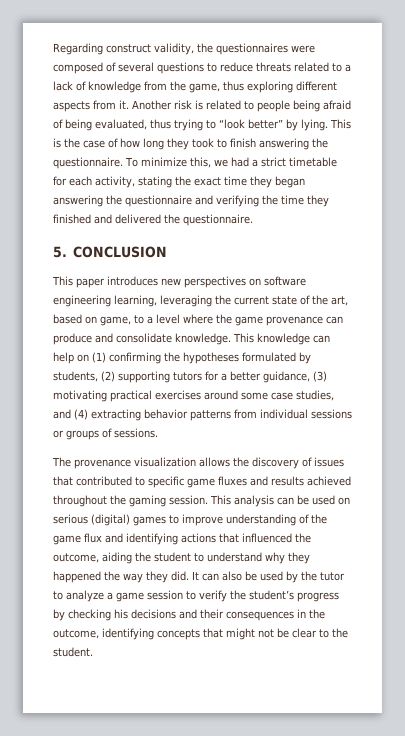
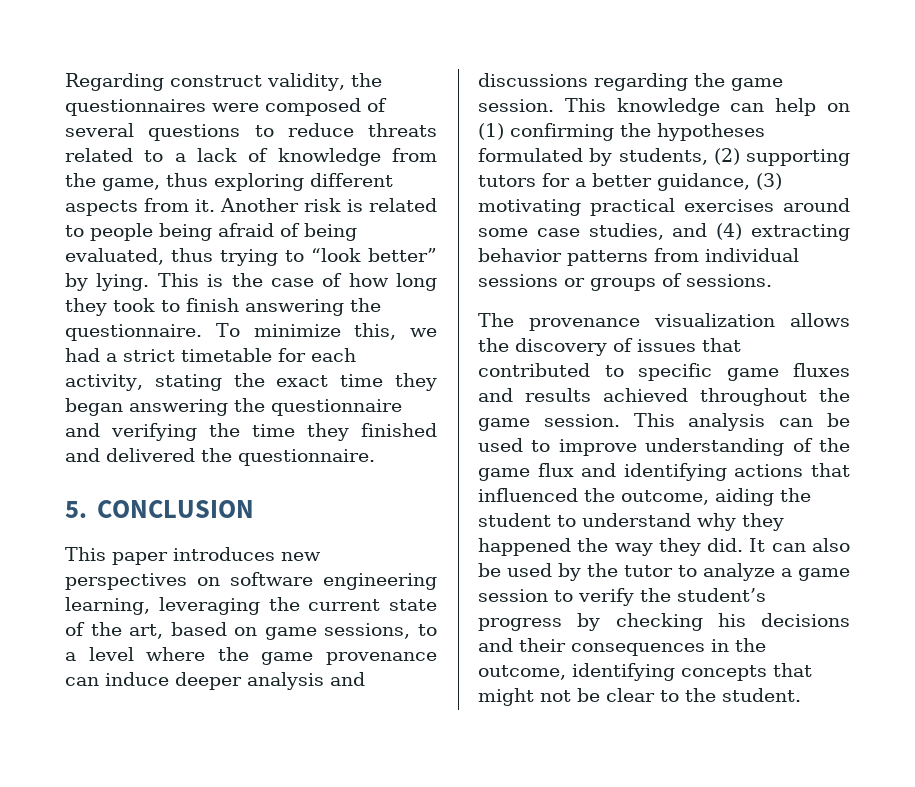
- This paper introduces new perspectives on software engineering learning, leveraging the current state of the art, based on game, to a level where the game provenance can produce and consolidate knowledge.
+ This paper introduces new perspectives on software engineering learning, leveraging the current state of the art, based on game sessions, to a level where the game provenance can induce deeper analysis and discussions regarding the game session.
- The provenance visualization allows the discovery of issues that contributed to specific game fluxes and results achieved throughout the gaming session.
+ The provenance visualization allows the discovery of issues that contributed to specific game fluxes and results achieved throughout the game session.
- This analysis can be used on serious (digital) games to improve understanding of the game flux and identifying actions that influenced the outcome, aiding the student to understand why they happened the way they did.
+ This analysis can be used to improve understanding of the game flux and identifying actions that influenced the outcome, aiding the student to understand why they happened the way they did.

